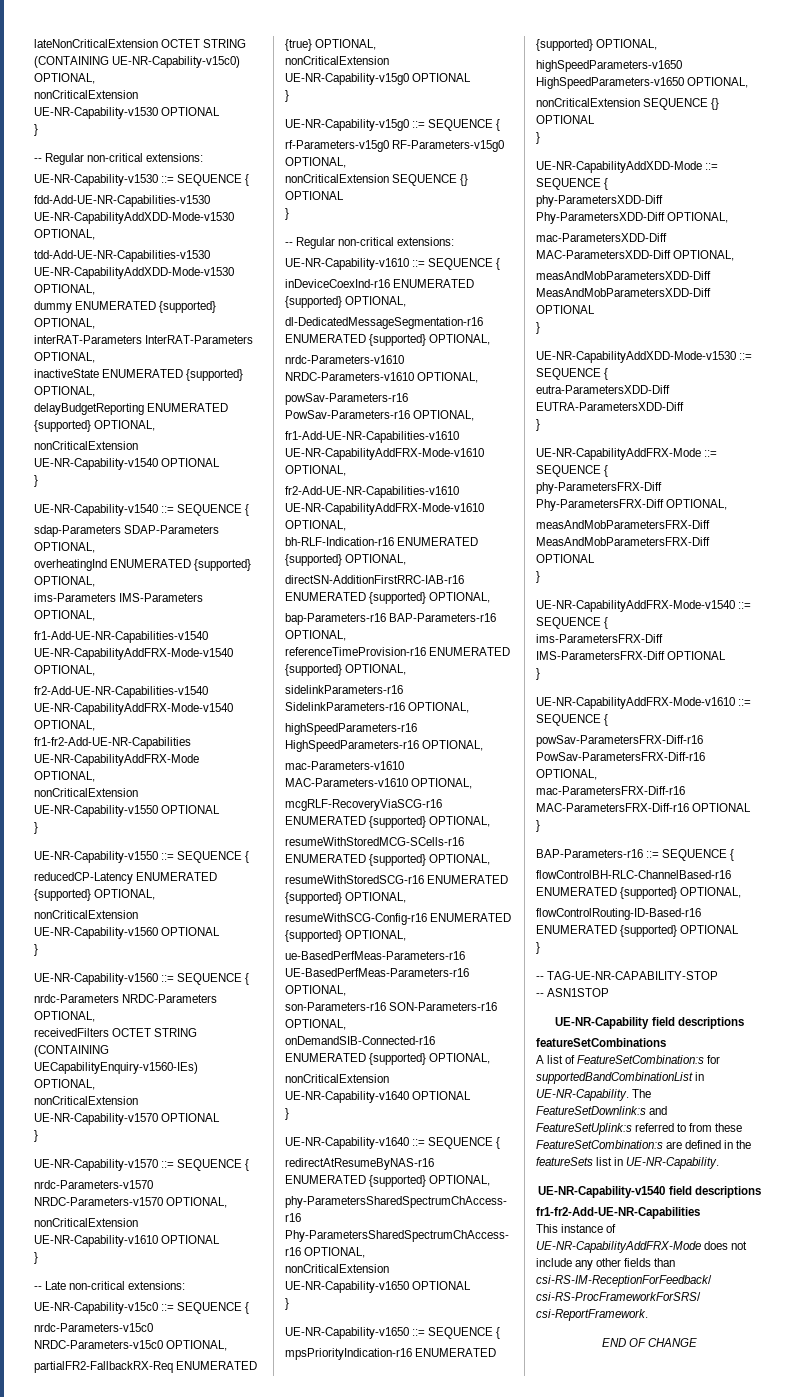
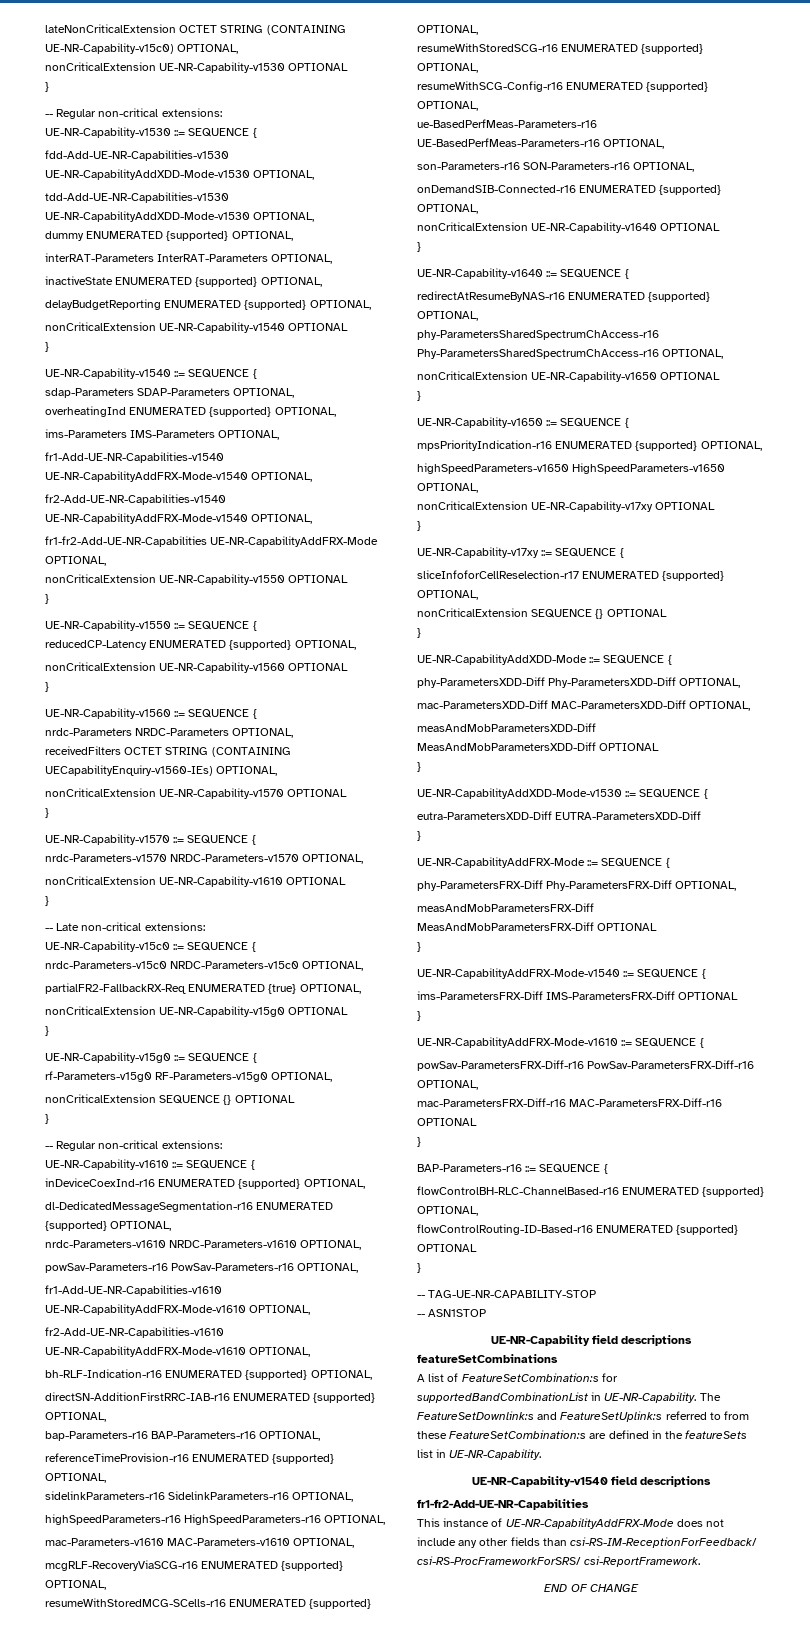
+ nonCriticalExtension UE-NR-Capability-v17xy OPTIONAL
+ }
+ UE-NR-Capability-v17xy ::= SEQUENCE {
+ sliceInfoforCellReselection-r17 ENUMERATED {supported} OPTIONAL,

